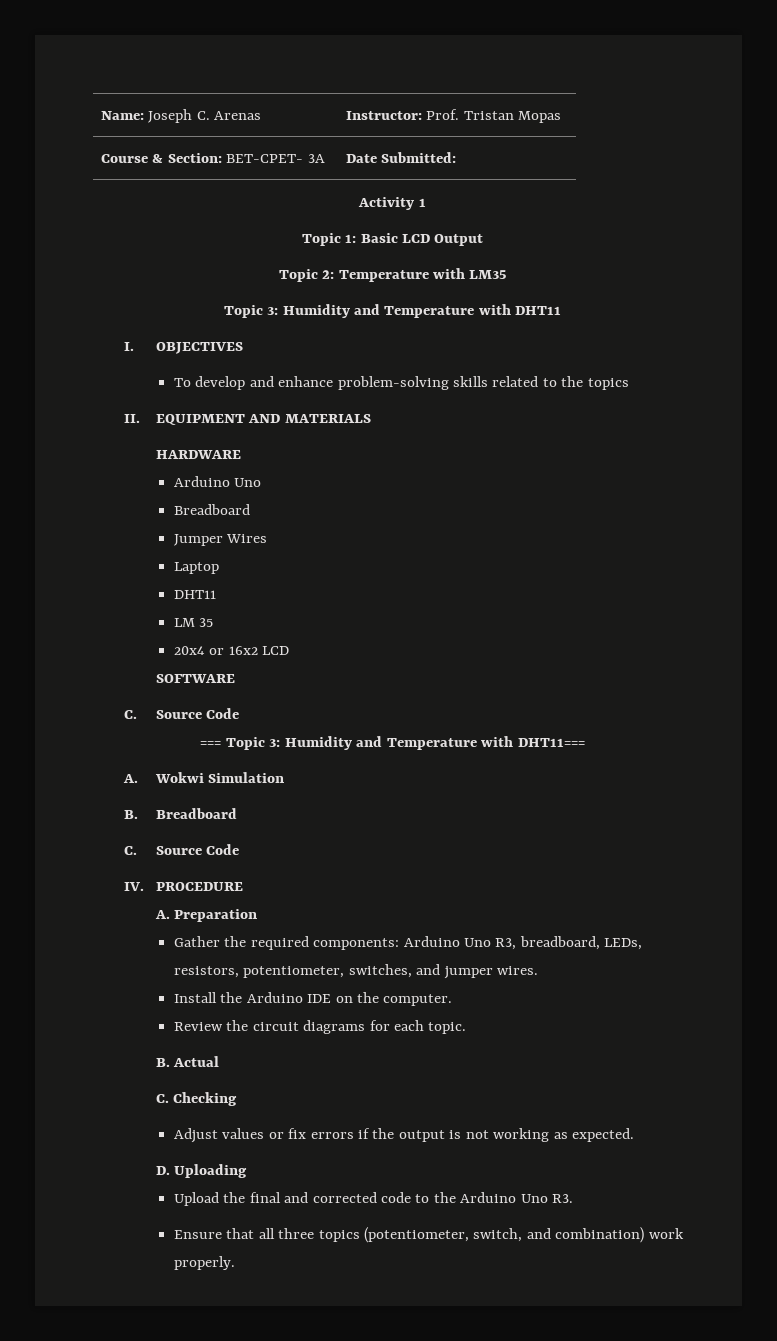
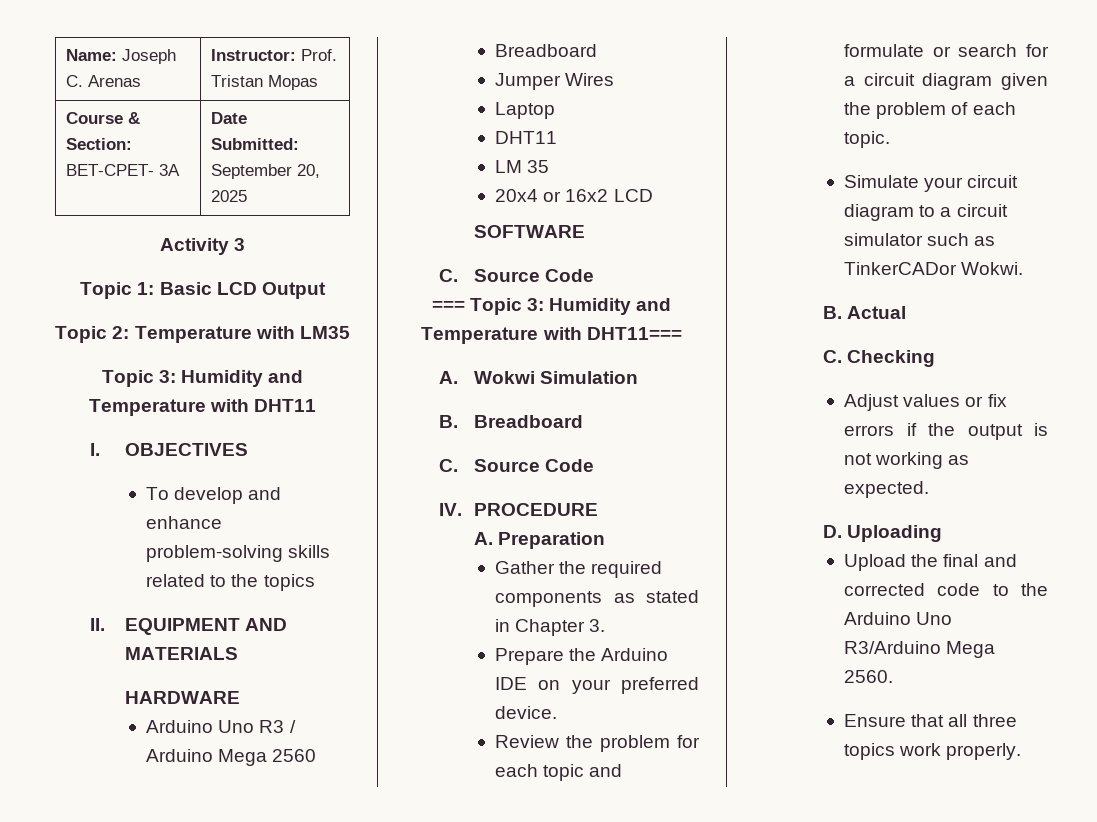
- Course & Section: BET-CPET- 3A | Date Submitted:
+ Course & Section: BET-CPET- 3A | Date Submitted: September 20, 2025
- Activity 1
+ Activity 3
  HARDWARE
- Arduino Uno
+ Arduino Uno R3 / Arduino Mega 2560
- Gather the required components: Arduino Uno R3, breadboard, LEDs, resistors, potentiometer, switches, and jumper wires.
- Install the Arduino IDE on the computer.
+ Gather the required components as stated in Chapter 3.
+ Prepare the Arduino IDE on your preferred device.
- Review the circuit diagrams for each topic.
+ Review the problem for each topic and formulate or search for a circuit diagram given the problem of each topic.
+ Simulate your circuit diagram to a circuit simulator such as TinkerCADor Wokwi.
- Upload the final and corrected code to the Arduino Uno R3.
+ Upload the final and corrected code to the Arduino Uno R3/Arduino Mega 2560.
- Ensure that all three topics (potentiometer, switch, and combination) work properly.
+ Ensure that all three topics work properly.

